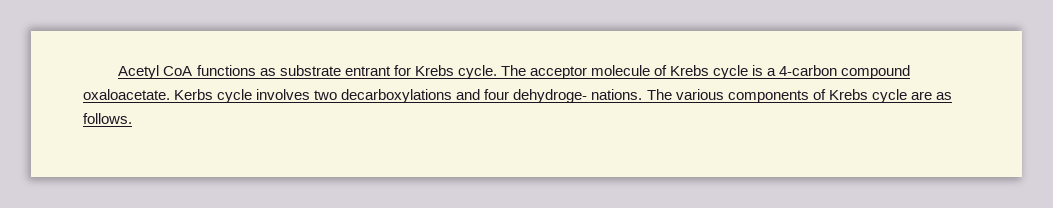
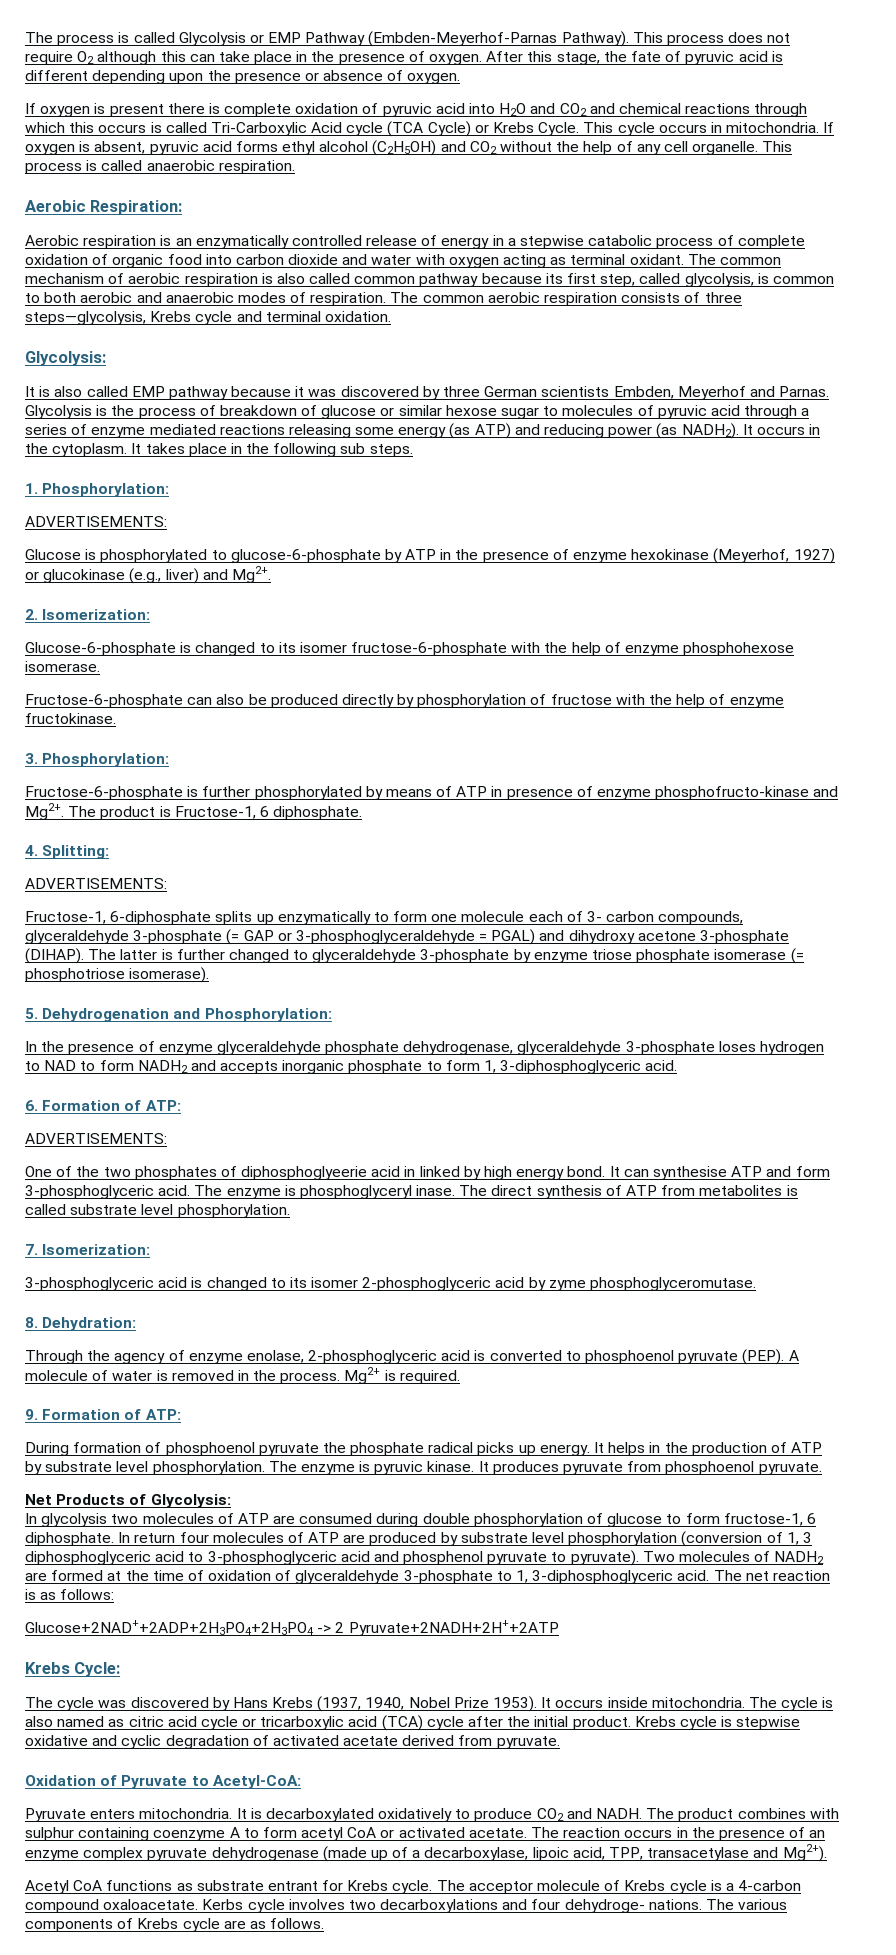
+ The process is called Glycolysis or EMP Pathway (Embden-Meyerhof-Parnas Pathway). This process does not require O2 although this can take place in the presence of oxygen. After this stage, the fate of pyruvic acid is different depending upon the presence or absence of oxygen.
+ If oxygen is present there is complete oxidation of pyruvic acid into H2O and CO2 and chemical reactions through which this occurs is called Tri-Carboxylic Acid cycle (TCA Cycle) or Krebs Cycle. This cycle occurs in mitochondria. If oxygen is absent, pyruvic acid forms ethyl alcohol (C2H5OH) and CO2 without the help of any cell organelle. This process is called anaerobic respiration.
+ Aerobic Respiration:
+ Aerobic respiration is an enzymatically controlled release of energy in a stepwise catabolic process of complete oxidation of organic food into carbon dioxide and water with oxygen acting as terminal oxidant. The common mechanism of aerobic respiration is also called common pathway because its first step, called glycolysis, is common to both aerobic and anaerobic modes of respiration. The common aerobic respiration consists of three steps—glycolysis, Krebs cycle and terminal oxidation.
+ Glycolysis:
+ It is also called EMP pathway because it was discovered by three German scientists Embden, Meyerhof and Parnas. Glycolysis is the process of breakdown of glucose or similar hexose sugar to molecules of pyruvic acid through a series of enzyme mediated reactions releasing some energy (as ATP) and reducing power (as NADH2). It occurs in the cytoplasm. It takes place in the following sub steps.
+ 1. Phosphorylation:
+ ADVERTISEMENTS:
+ Glucose is phosphorylated to glucose-6-phosphate by ATP in the presence of enzyme hexokinase (Meyerhof, 1927) or glucokinase (e.g., liver) and Mg2+.
+ 2. Isomerization:
+ Glucose-6-phosphate is changed to its isomer fructose-6-phosphate with the help of enzyme phosphohexose isomerase.
+ Fructose-6-phosphate can also be produced directly by phosphorylation of fructose with the help of enzyme fructokinase.
+ 3. Phosphorylation:
+ Fructose-6-phosphate is further phosphorylated by means of ATP in presence of enzyme phosphofructo-kinase and Mg2+. The product is Fructose-1, 6 diphosphate.
+ 4. Splitting:
+ ADVERTISEMENTS:
+ Fructose-1, 6-diphosphate splits up enzymatically to form one molecule each of 3- carbon compounds, glyceraldehyde 3-phosphate (= GAP or 3-phosphoglyceraldehyde = PGAL) and dihydroxy acetone 3-phosphate (DIHAP). The latter is further changed to glyceraldehyde 3-phosphate by enzyme triose phosphate isomerase (= phosphotriose isomerase).
+ 5. Dehydrogenation and Phosphorylation:
+ In the presence of enzyme glyceraldehyde phosphate dehydrogenase, glyceraldehyde 3-phosphate loses hydrogen to NAD to form NADH2 and accepts inorganic phosphate to form 1, 3-diphosphoglyceric acid.
+ 6. Formation of ATP:
+ ADVERTISEMENTS:
+ One of the two phosphates of diphosphoglyeerie acid in linked by high energy bond. It can synthesise ATP and form 3-phosphoglyceric acid. The enzyme is phosphoglyceryl inase. The direct synthesis of ATP from metabolites is called substrate level phosphorylation.
+ 7. Isomerization:
+ 3-phosphoglyceric acid is changed to its isomer 2-phosphoglyceric acid by zyme phosphoglyceromutase.
+ 8. Dehydration:
+ Through the agency of enzyme enolase, 2-phosphoglyceric acid is converted to phosphoenol pyruvate (PEP). A molecule of water is removed in the process. Mg2+ is required.
+ 9. Formation of ATP:
+ During formation of phosphoenol pyruvate the phosphate radical picks up energy. It helps in the production of ATP by substrate level phosphorylation. The enzyme is pyruvic kinase. It produces pyruvate from phosphoenol pyruvate.
+ Net Products of Glycolysis:
+ In glycolysis two molecules of ATP are consumed during double phosphorylation of glucose to form fructose-1, 6 diphosphate. In return four molecules of ATP are produced by substrate level phosphorylation (conversion of 1, 3 diphosphoglyceric acid to 3-phosphoglyceric acid and phosphenol pyruvate to pyruvate). Two molecules of NADH2 are formed at the time of oxidation of glyceraldehyde 3-phosphate to 1, 3-diphosphoglyceric acid. The net reaction is as follows:
+ Glucose+2NAD++2ADP+2H3PO4+2H3PO4 -> 2 Pyruvate+2NADH+2H++2ATP
+ Krebs Cycle:
+ The cycle was discovered by Hans Krebs (1937, 1940, Nobel Prize 1953). It occurs inside mitochondria. The cycle is also named as citric acid cycle or tricarboxylic acid (TCA) cycle after the initial product. Krebs cycle is stepwise oxidative and cyclic degradation of activated acetate derived from pyruvate.
+ Oxidation of Pyruvate to Acetyl-CoA:
+ Pyruvate enters mitochondria. It is decarboxylated oxidatively to produce CO2 and NADH. The product combines with sulphur containing coenzyme A to form acetyl CoA or activated acetate. The reaction occurs in the presence of an enzyme complex pyruvate dehydrogenase (made up of a decarboxylase, lipoic acid, TPP, transacetylase and Mg2+).

